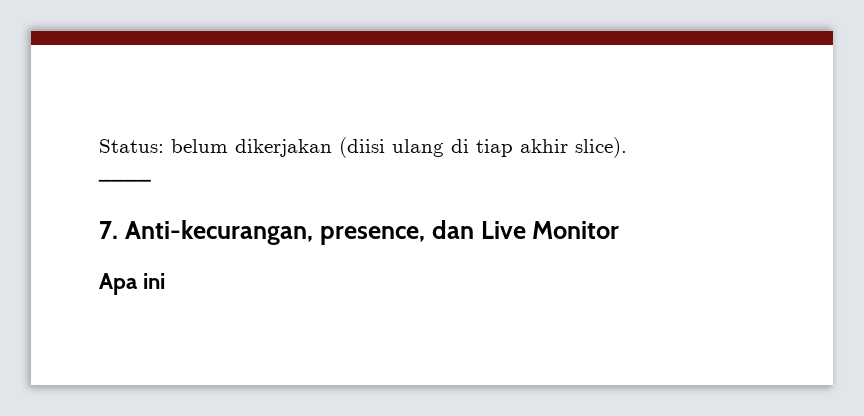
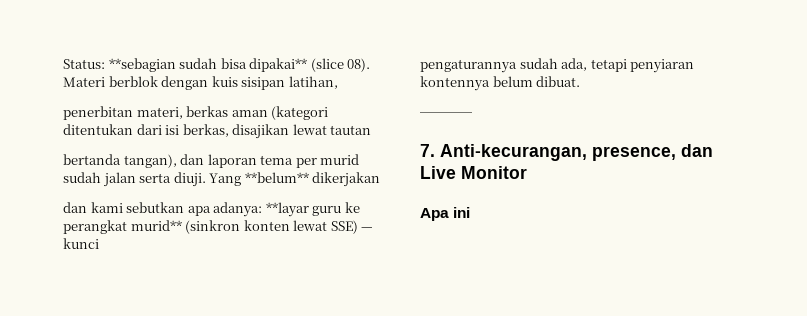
- Status: belum dikerjakan (diisi ulang di tiap akhir slice).
+ Status: **sebagian sudah bisa dipakai** (slice 08). Materi berblok dengan kuis sisipan latihan,
+ penerbitan materi, berkas aman (kategori ditentukan dari isi berkas, disajikan lewat tautan
+ bertanda tangan), dan laporan tema per murid sudah jalan serta diuji. Yang **belum** dikerjakan
+ dan kami sebutkan apa adanya: **layar guru ke perangkat murid** (sinkron konten lewat SSE) — kunci
+ pengaturannya sudah ada, tetapi penyiaran kontennya belum dibuat.

